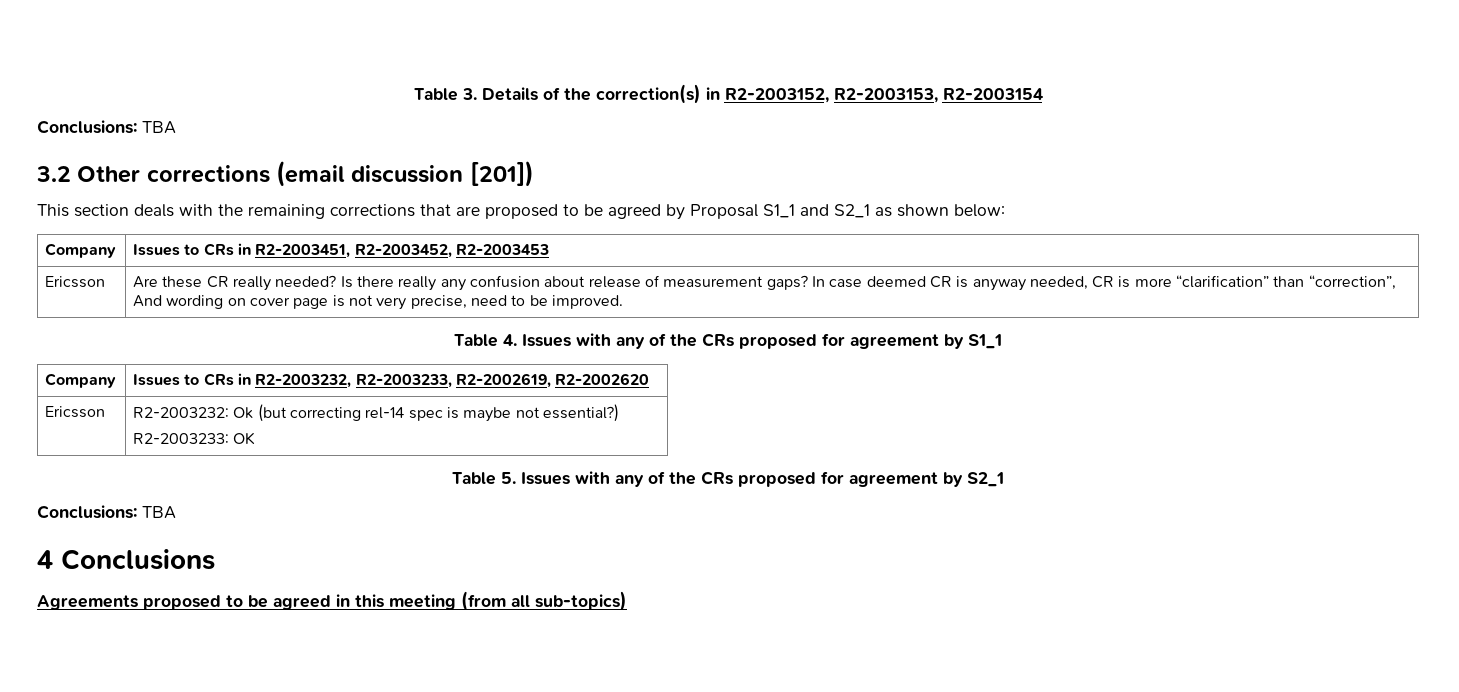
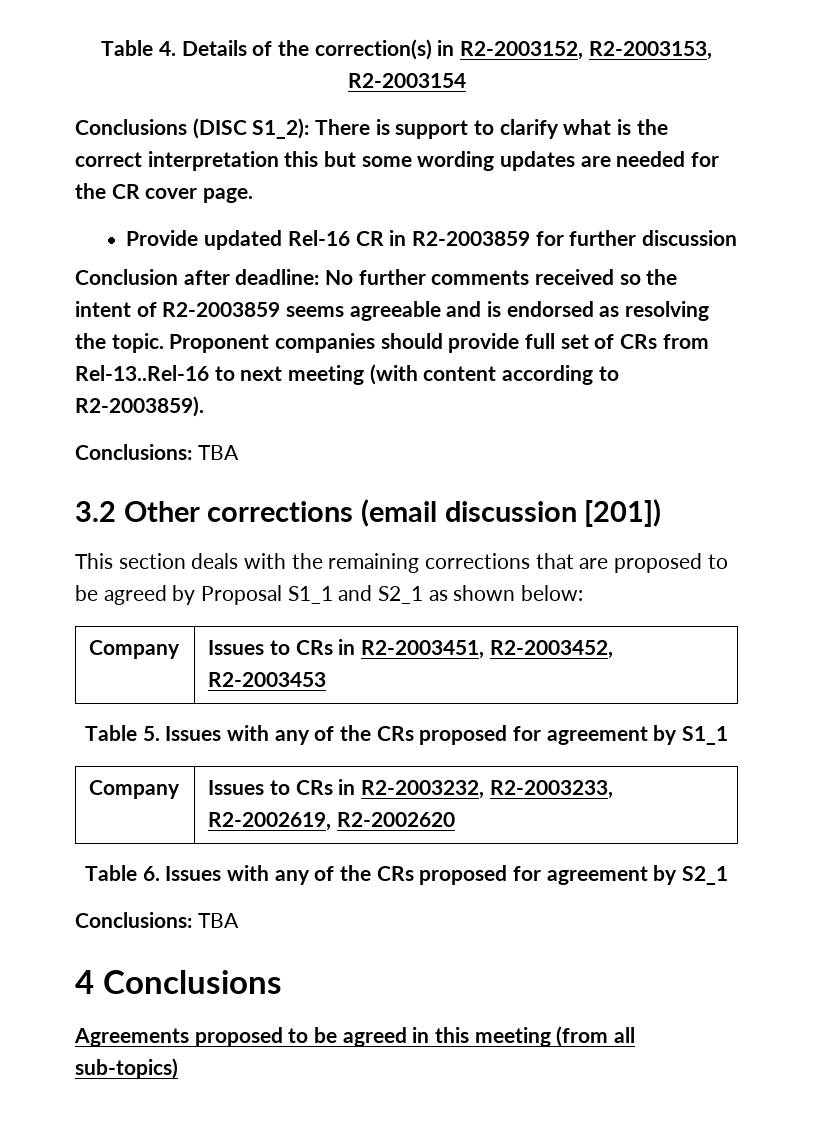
- Table 3. Details of the correction(s) in R2-2003152, R2-2003153, R2-2003154
+ Table 4. Details of the correction(s) in R2-2003152, R2-2003153, R2-2003154
+ Conclusions (DISC S1_2): There is support to clarify what is the correct interpretation this but some wording updates are needed for the CR cover page.
+ Provide updated Rel-16 CR in R2-2003859 for further discussion
+ Conclusion after deadline: No further comments received so the intent of R2-2003859 seems agreeable and is endorsed as resolving the topic. Proponent companies should provide full set of CRs from Rel-13..Rel-16 to next meeting (with content according to R2-2003859).
- Ericsson | Are these CR really needed? Is there really any confusion about release of measurement gaps? In case deemed CR is anyway needed, CR is more “clarification” than “correction”, And wording on cover page is not very precise, need to be improved.
- Table 4. Issues with any of the CRs proposed for agreement by S1_1
+ Table 5. Issues with any of the CRs proposed for agreement by S1_1
- Ericsson | R2-2003232: Ok (but correcting rel-14 spec is maybe not essential?)
- R2-2003233: OK
- Table 5. Issues with any of the CRs proposed for agreement by S2_1
+ Table 6. Issues with any of the CRs proposed for agreement by S2_1

